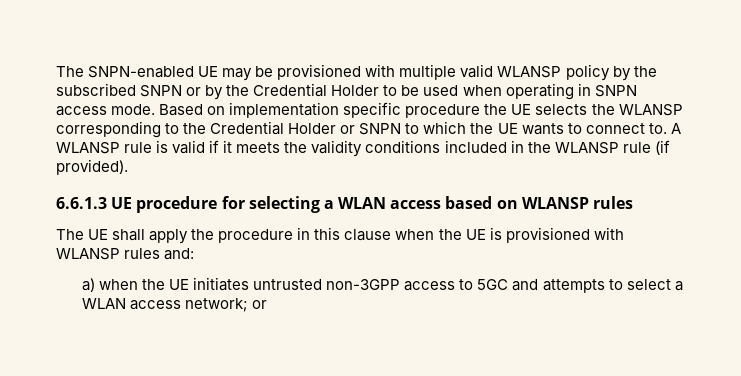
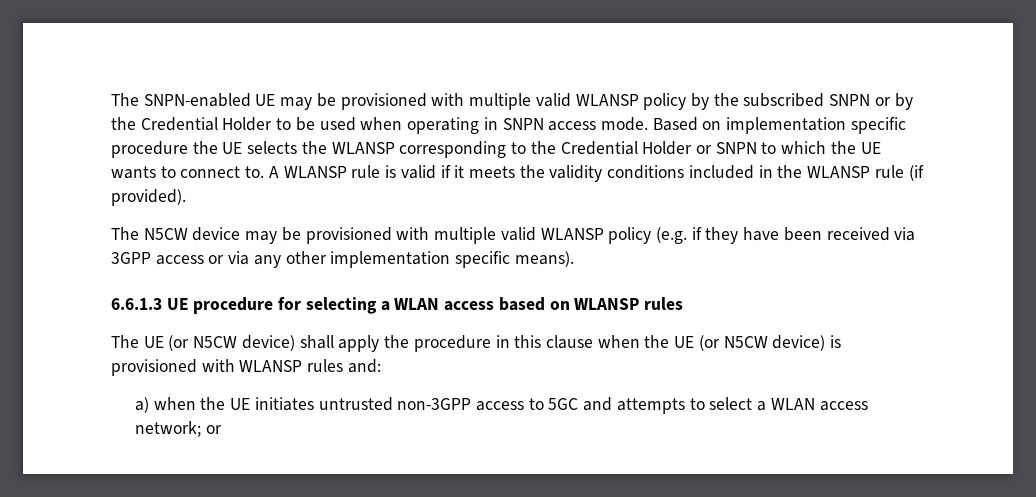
+ The N5CW device may be provisioned with multiple valid WLANSP policy (e.g. if they have been received via 3GPP access or via any other implementation specific means).
- The UE shall apply the procedure in this clause when the UE is provisioned with WLANSP rules and:
+ The UE (or N5CW device) shall apply the procedure in this clause when the UE (or N5CW device) is provisioned with WLANSP rules and:

